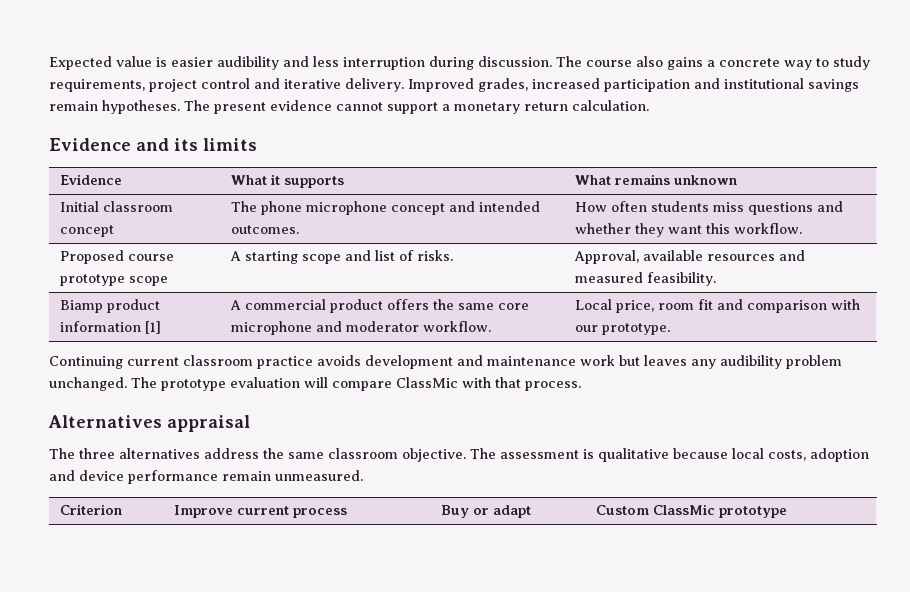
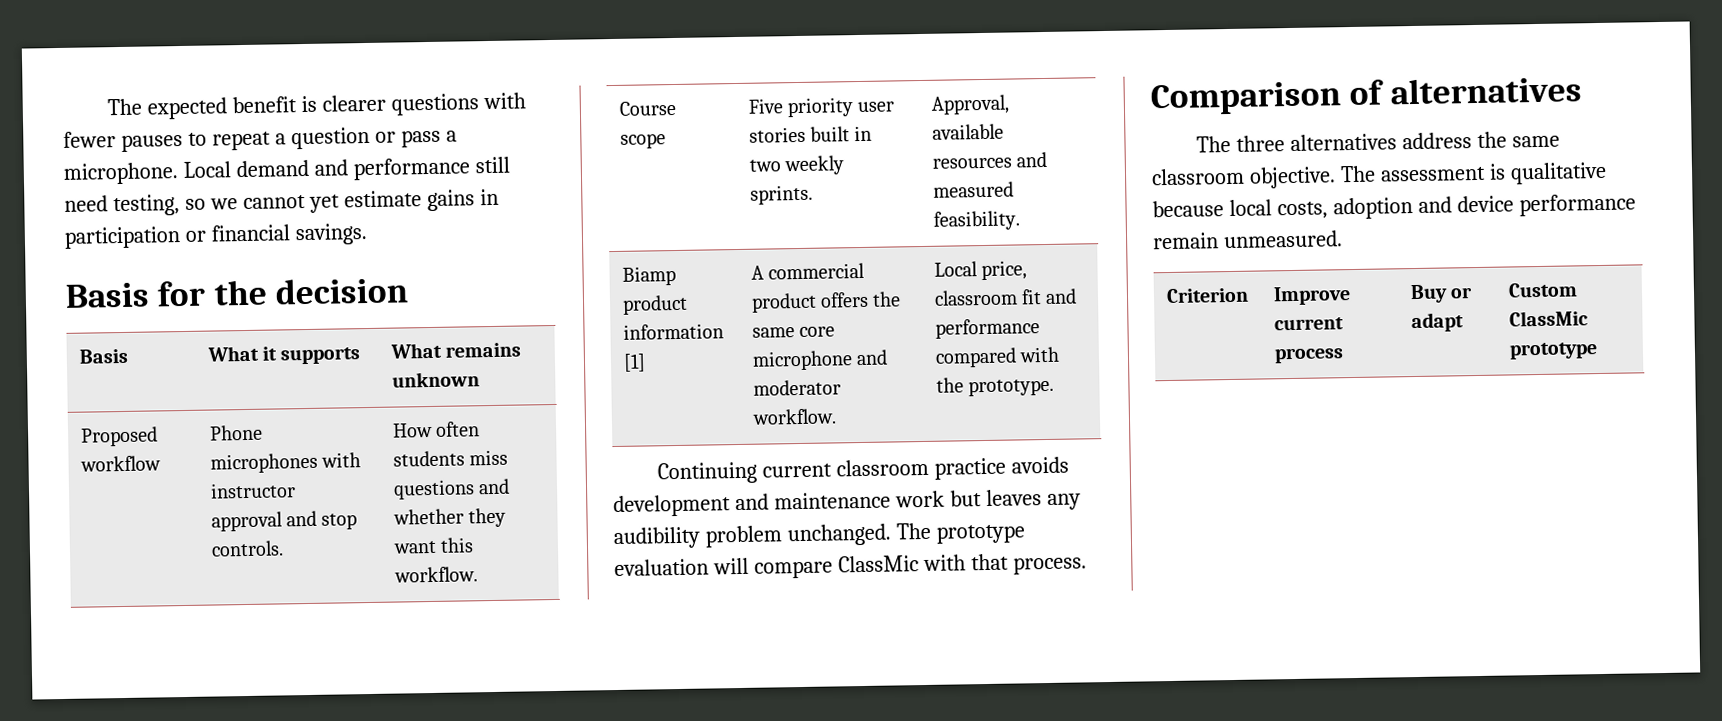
- Expected value is easier audibility and less interruption during discussion. The course also gains a concrete way to study requirements, project control and iterative delivery. Improved grades, increased participation and institutional savings remain hypotheses. The present evidence cannot support a monetary return calculation.
- Evidence and its limits
- Evidence | What it supports | What remains unknown
+ The expected benefit is clearer questions with fewer pauses to repeat a question or pass a microphone. Local demand and performance still need testing, so we cannot yet estimate gains in participation or financial savings.
+ Basis for the decision
+ Basis | What it supports | What remains unknown
- Initial classroom concept | The phone microphone concept and intended outcomes. | How often students miss questions and whether they want this workflow.
+ Proposed workflow | Phone microphones with instructor approval and stop controls. | How often students miss questions and whether they want this workflow.
- Proposed course prototype scope | A starting scope and list of risks. | Approval, available resources and measured feasibility.
+ Course scope | Five priority user stories built in two weekly sprints. | Approval, available resources and measured feasibility.
- Biamp product information [1] | A commercial product offers the same core microphone and moderator workflow. | Local price, room fit and comparison with our prototype.
+ Biamp product information [1] | A commercial product offers the same core microphone and moderator workflow. | Local price, classroom fit and performance compared with the prototype.
- Alternatives appraisal
+ Comparison of alternatives

